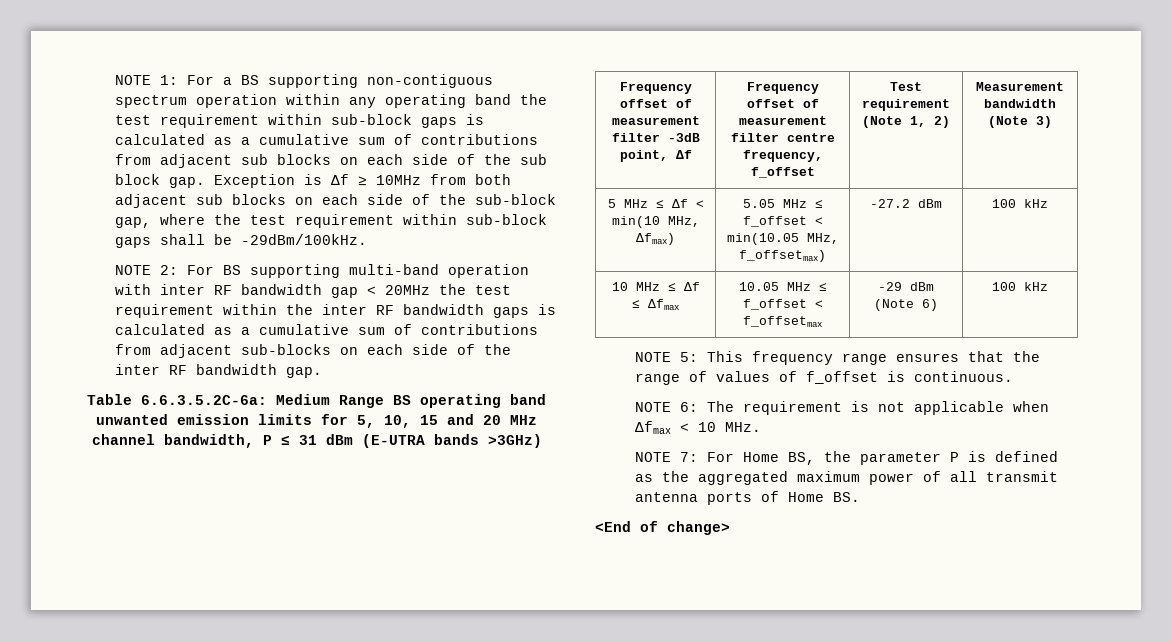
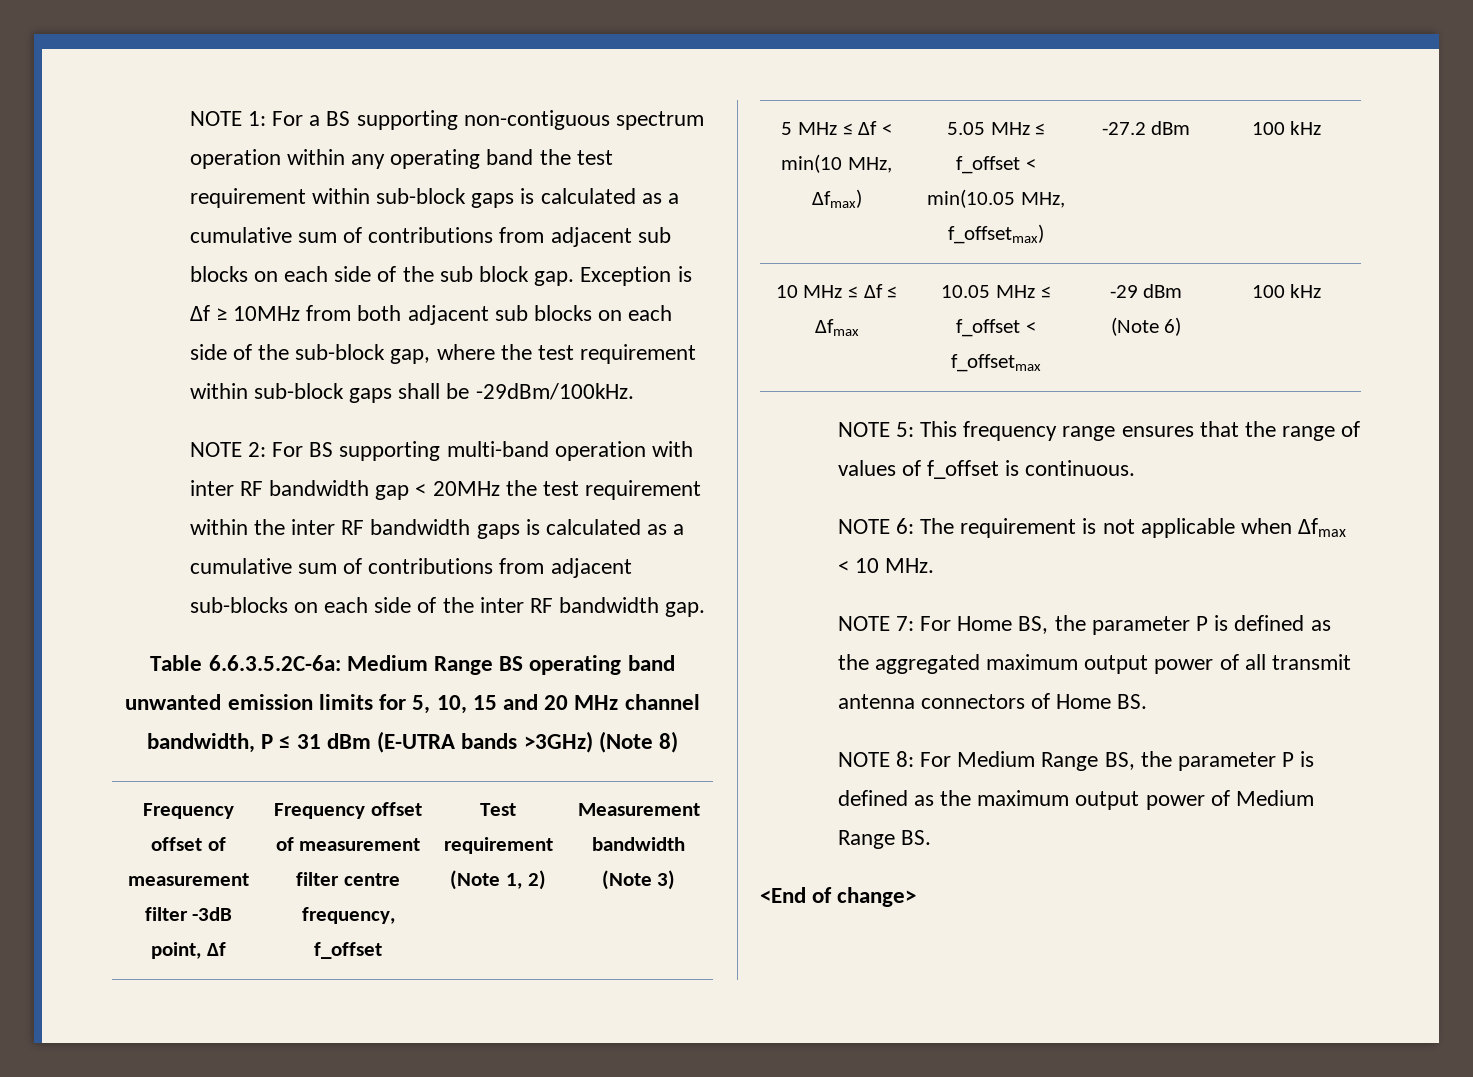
- Table 6.6.3.5.2C-6a: Medium Range BS operating band unwanted emission limits for 5, 10, 15 and 20 MHz channel bandwidth, P ≤ 31 dBm (E-UTRA bands >3GHz)
+ Table 6.6.3.5.2C-6a: Medium Range BS operating band unwanted emission limits for 5, 10, 15 and 20 MHz channel bandwidth, P ≤ 31 dBm (E-UTRA bands >3GHz) (Note 8)
- NOTE 7: For Home BS, the parameter P is defined as the aggregated maximum power of all transmit antenna ports of Home BS.
+ NOTE 7: For Home BS, the parameter P is defined as the aggregated maximum output power of all transmit antenna connectors of Home BS.
+ NOTE 8: For Medium Range BS, the parameter P is defined as the maximum output power of Medium Range BS.

